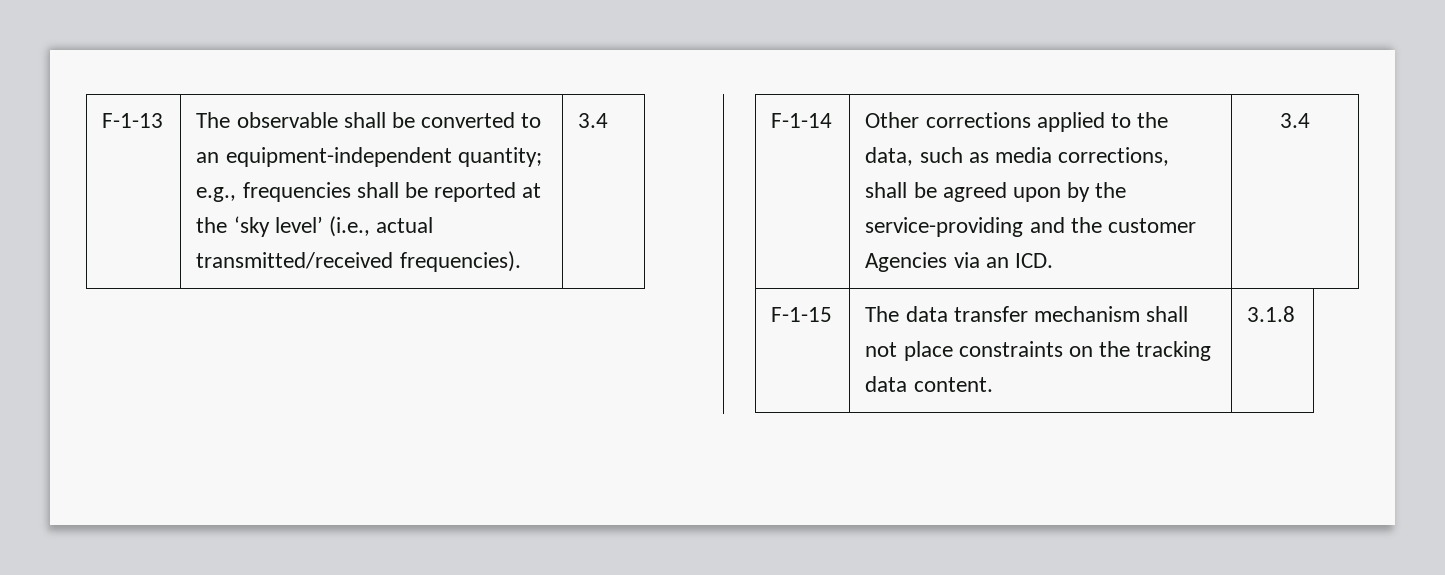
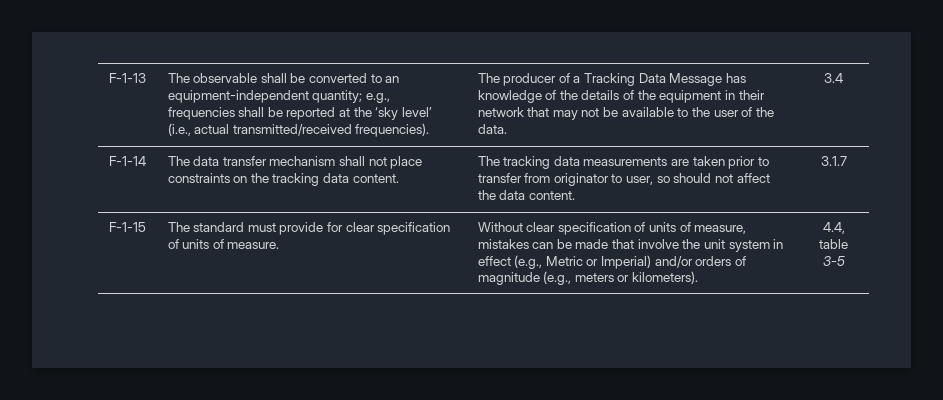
- The observable shall be converted to an equipment-independent quantity; e.g., frequencies shall be reported at the ‘sky level’ (i.e., actual transmitted/received frequencies). | 3.4
- F-1-14 | Other corrections applied to the data, such as media corrections, shall be agreed upon by the service-providing and the customer Agencies via an ICD. | 3.4
- F-1-15 | The data transfer mechanism shall not place constraints on the tracking data content. | 3.1.8
+ The observable shall be converted to an equipment-independent quantity; e.g., frequencies shall be reported at the ‘sky level’ (i.e., actual transmitted/received frequencies). | The producer of a Tracking Data Message has knowledge of the details of the equipment in their network that may not be available to the user of the data. | 3.4
+ F-1-14 | The data transfer mechanism shall not place constraints on the tracking data content. | The tracking data measurements are taken prior to transfer from originator to user, so should not affect the data content. | 3.1.7
+ F-1-15 | The standard must provide for clear specification of units of measure. | Without clear specification of units of measure, mistakes can be made that involve the unit system in effect (e.g., Metric or Imperial) and/or orders of magnitude (e.g., meters or kilometers). | 4.4, table 3-5

